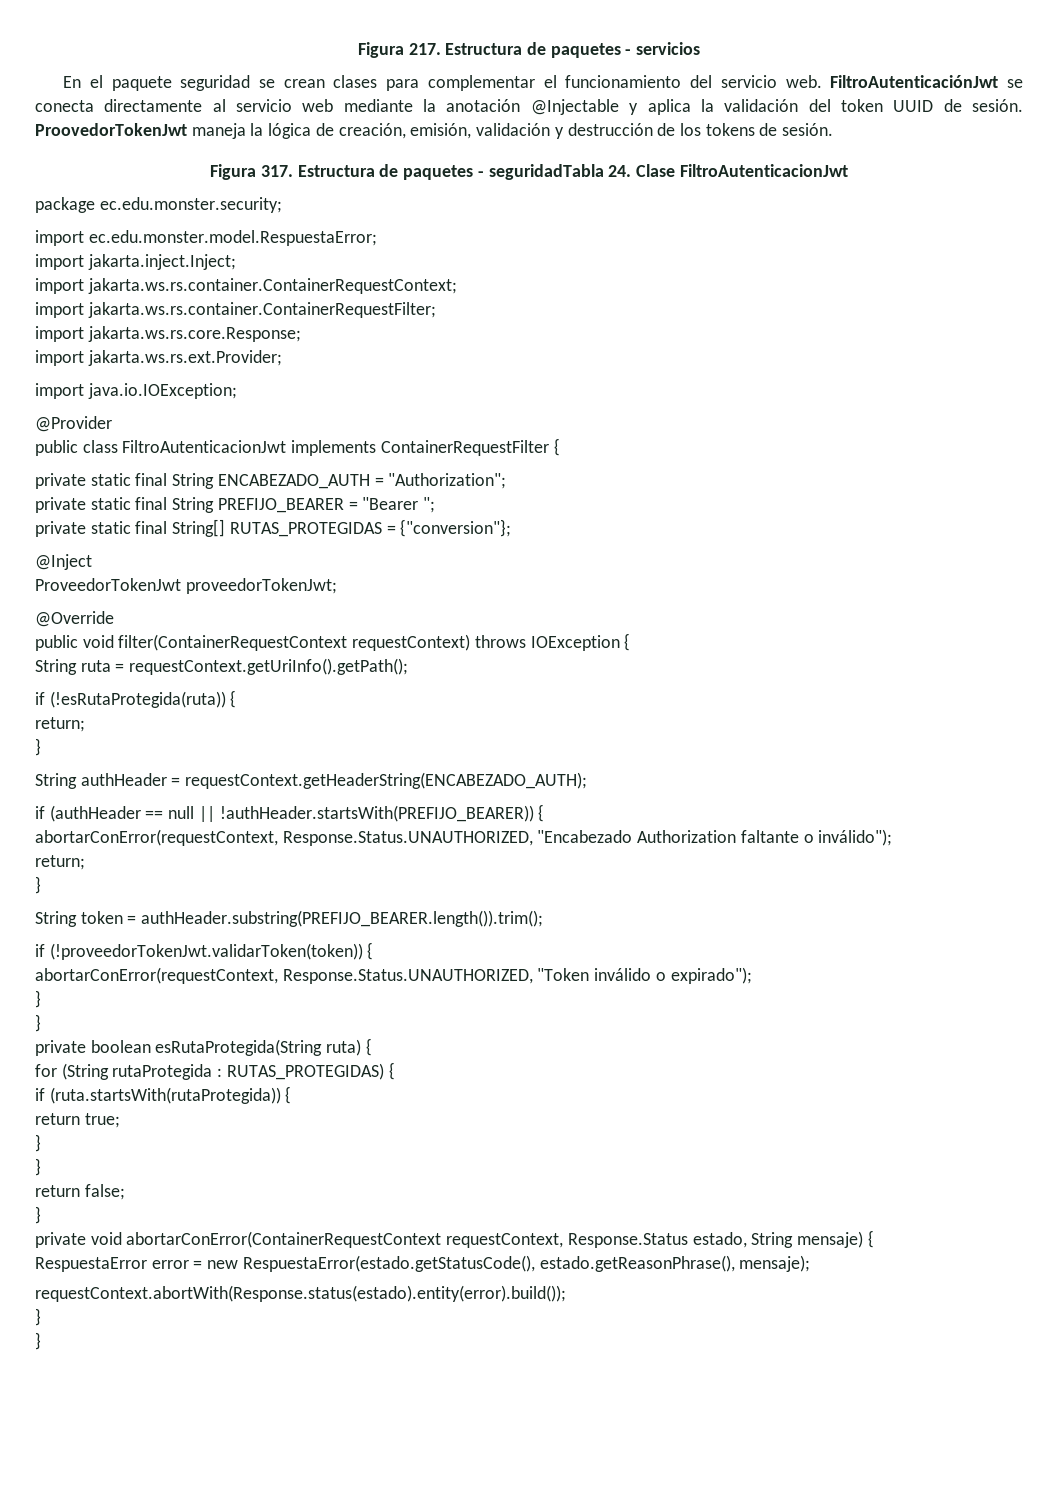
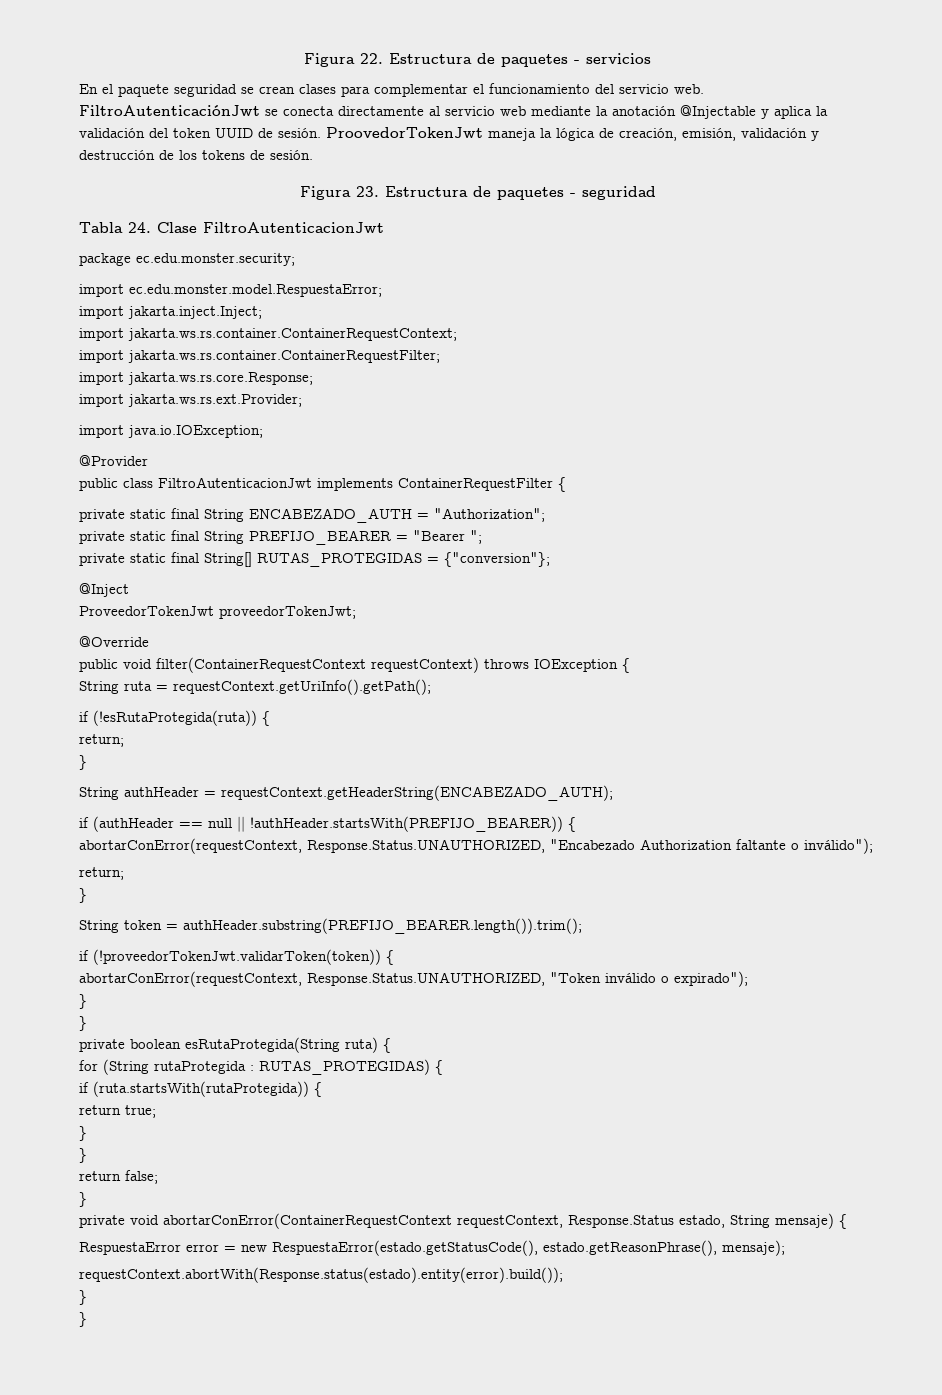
- Figura 217. Estructura de paquetes - servicios
+ Figura 22. Estructura de paquetes - servicios
- Figura 317. Estructura de paquetes - seguridadTabla 24. Clase FiltroAutenticacionJwt
+ Figura 23. Estructura de paquetes - seguridad
+ Tabla 24. Clase FiltroAutenticacionJwt

